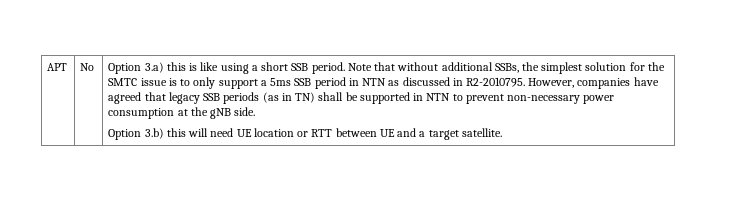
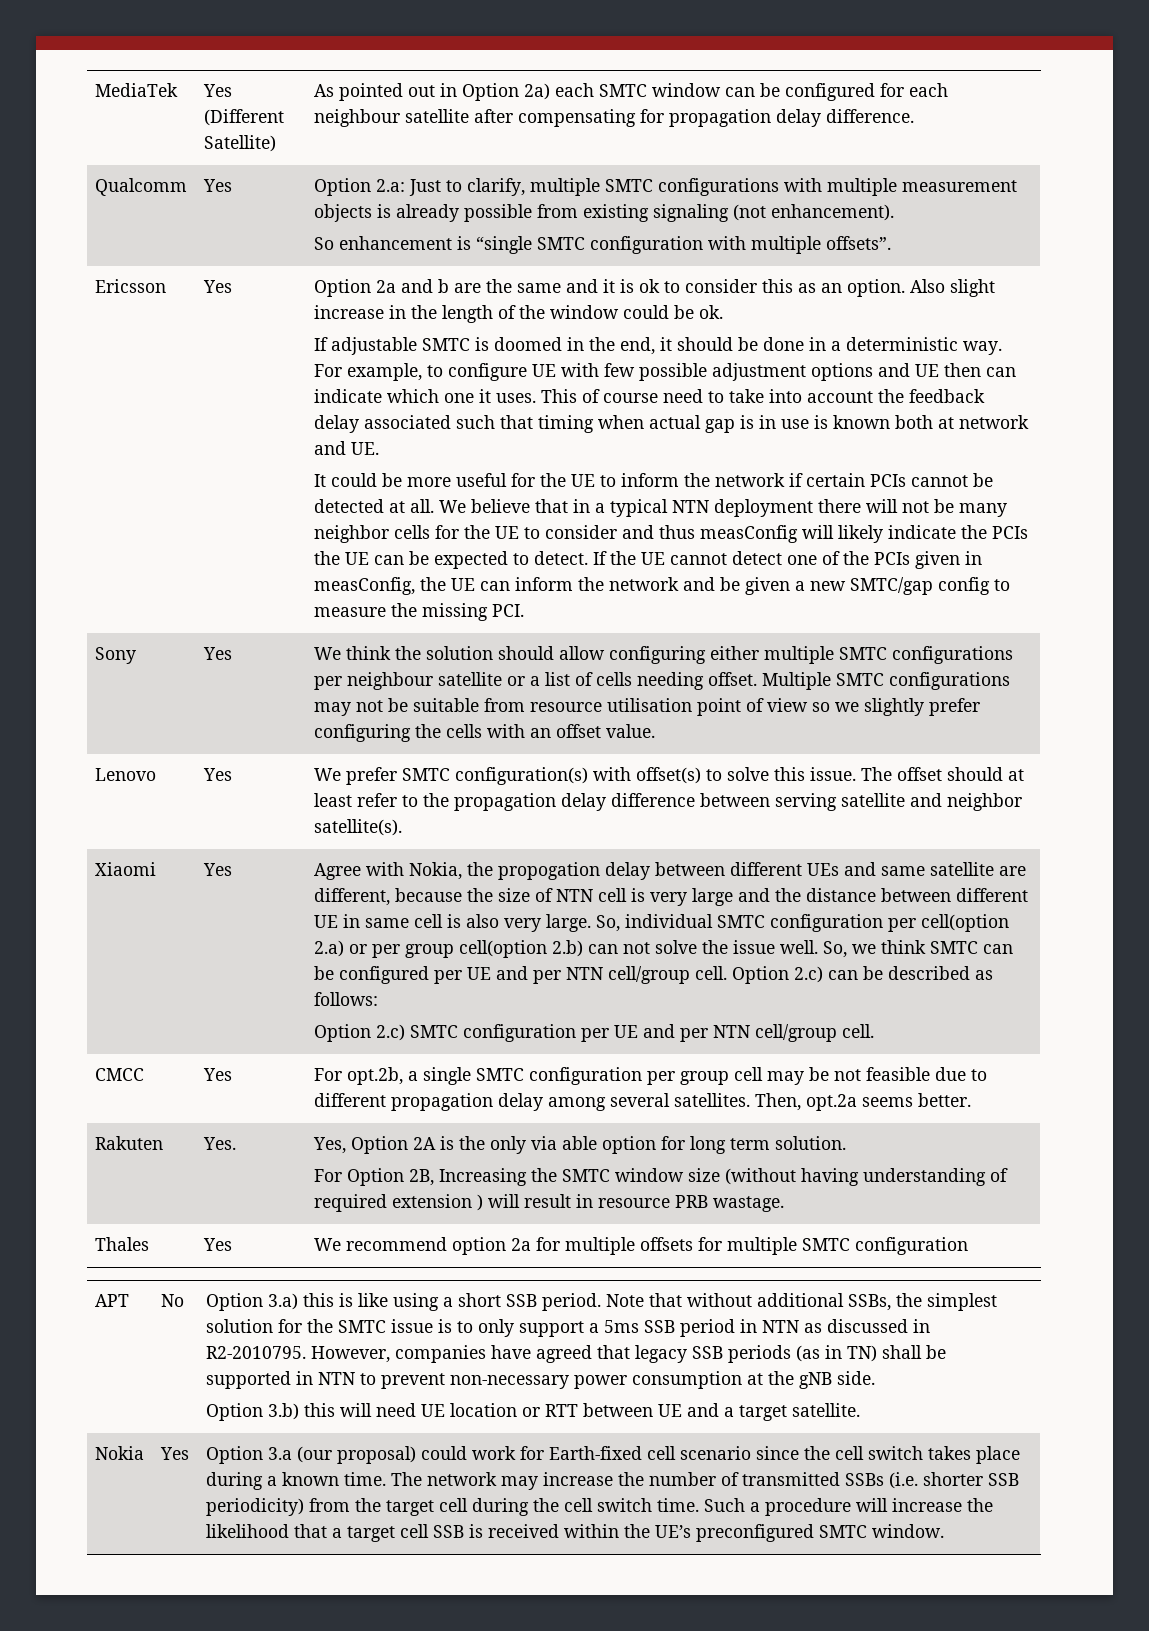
+ MediaTek | Yes (Different Satellite) | As pointed out in Option 2a) each SMTC window can be configured for each neighbour satellite after compensating for propagation delay difference.
+ Qualcomm | Yes | Option 2.a: Just to clarify, multiple SMTC configurations with multiple measurement objects is already possible from existing signaling (not enhancement).
+ So enhancement is “single SMTC configuration with multiple offsets”.
+ Ericsson | Yes | Option 2a and b are the same and it is ok to consider this as an option. Also slight increase in the length of the window could be ok.
+ If adjustable SMTC is doomed in the end, it should be done in a deterministic way. For example, to configure UE with few possible adjustment options and UE then can indicate which one it uses. This of course need to take into account the feedback delay associated such that timing when actual gap is in use is known both at network and UE.
+ It could be more useful for the UE to inform the network if certain PCIs cannot be detected at all. We believe that in a typical NTN deployment there will not be many neighbor cells for the UE to consider and thus measConfig will likely indicate the PCIs the UE can be expected to detect. If the UE cannot detect one of the PCIs given in measConfig, the UE can inform the network and be given a new SMTC/gap config to measure the missing PCI.
+ Sony | Yes | We think the solution should allow configuring either multiple SMTC configurations per neighbour satellite or a list of cells needing offset. Multiple SMTC configurations may not be suitable from resource utilisation point of view so we slightly prefer configuring the cells with an offset value.
+ Lenovo | Yes | We prefer SMTC configuration(s) with offset(s) to solve this issue. The offset should at least refer to the propagation delay difference between serving satellite and neighbor satellite(s).
+ Xiaomi | Yes | Agree with Nokia, the propogation delay between different UEs and same satellite are different, because the size of NTN cell is very large and the distance between different UE in same cell is also very large. So, individual SMTC configuration per cell(option 2.a) or per group cell(option 2.b) can not solve the issue well. So, we think SMTC can be configured per UE and per NTN cell/group cell. Option 2.c) can be described as follows:
+ Option 2.c) SMTC configuration per UE and per NTN cell/group cell.
+ CMCC | Yes | For opt.2b, a single SMTC configuration per group cell may be not feasible due to different propagation delay among several satellites. Then, opt.2a seems better.
+ Rakuten | Yes. | Yes, Option 2A is the only via able option for long term solution.
+ For Option 2B, Increasing the SMTC window size (without having understanding of required extension ) will result in resource PRB wastage.
+ Thales | Yes | We recommend option 2a for multiple offsets for multiple SMTC configuration
+ Nokia | Yes | Option 3.a (our proposal) could work for Earth-fixed cell scenario since the cell switch takes place during a known time. The network may increase the number of transmitted SSBs (i.e. shorter SSB periodicity) from the target cell during the cell switch time. Such a procedure will increase the likelihood that a target cell SSB is received within the UE’s preconfigured SMTC window.

